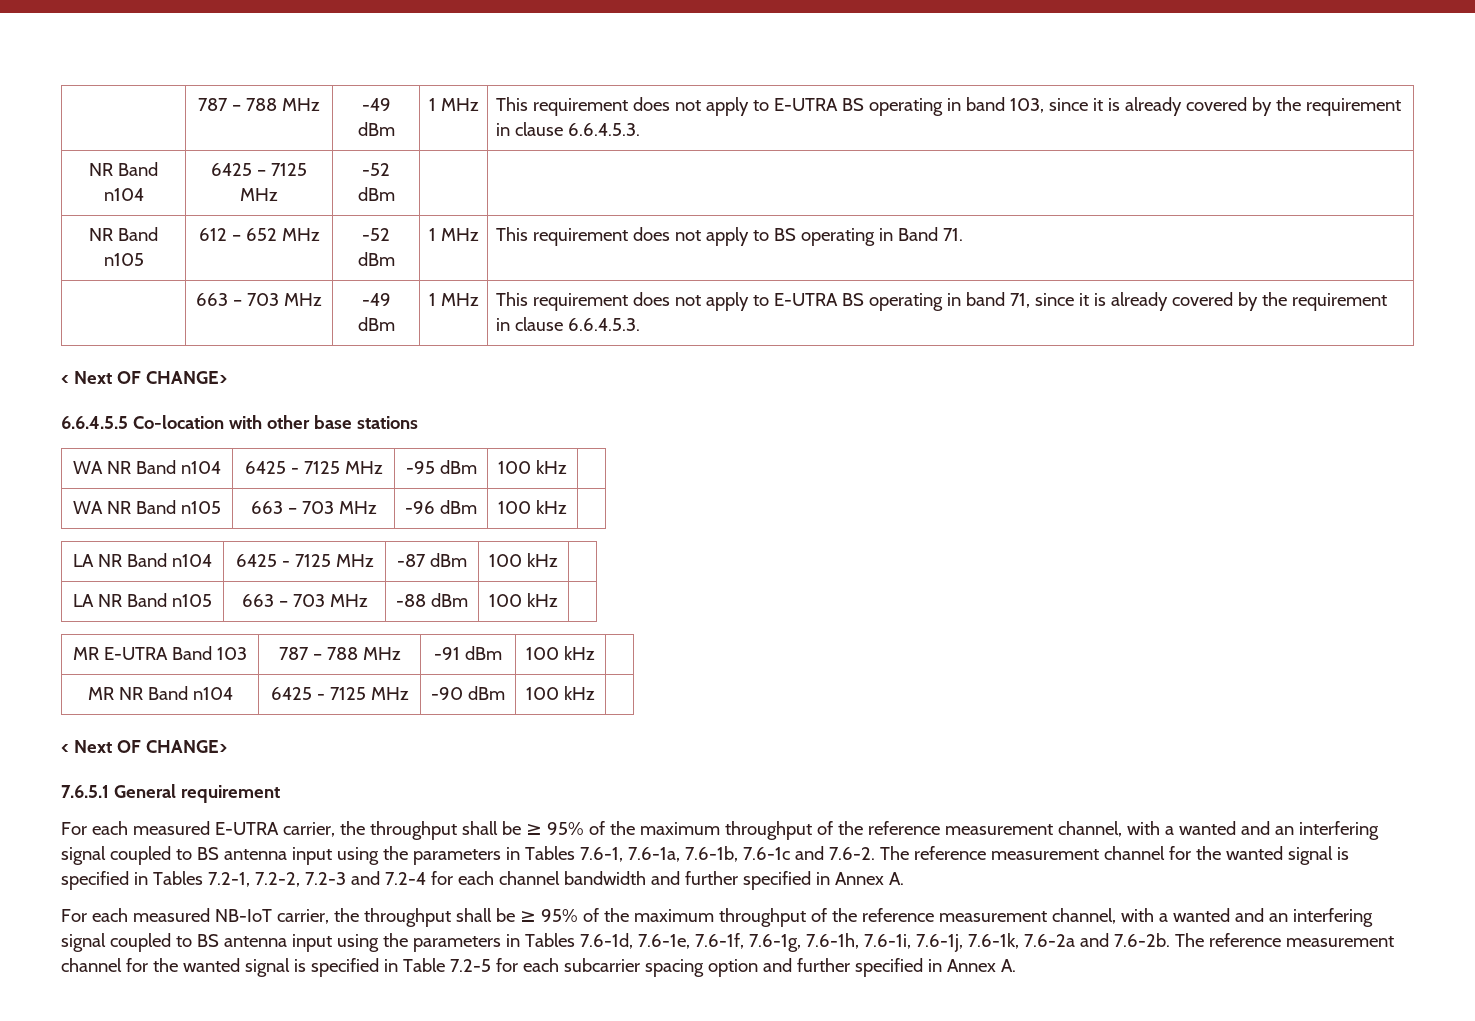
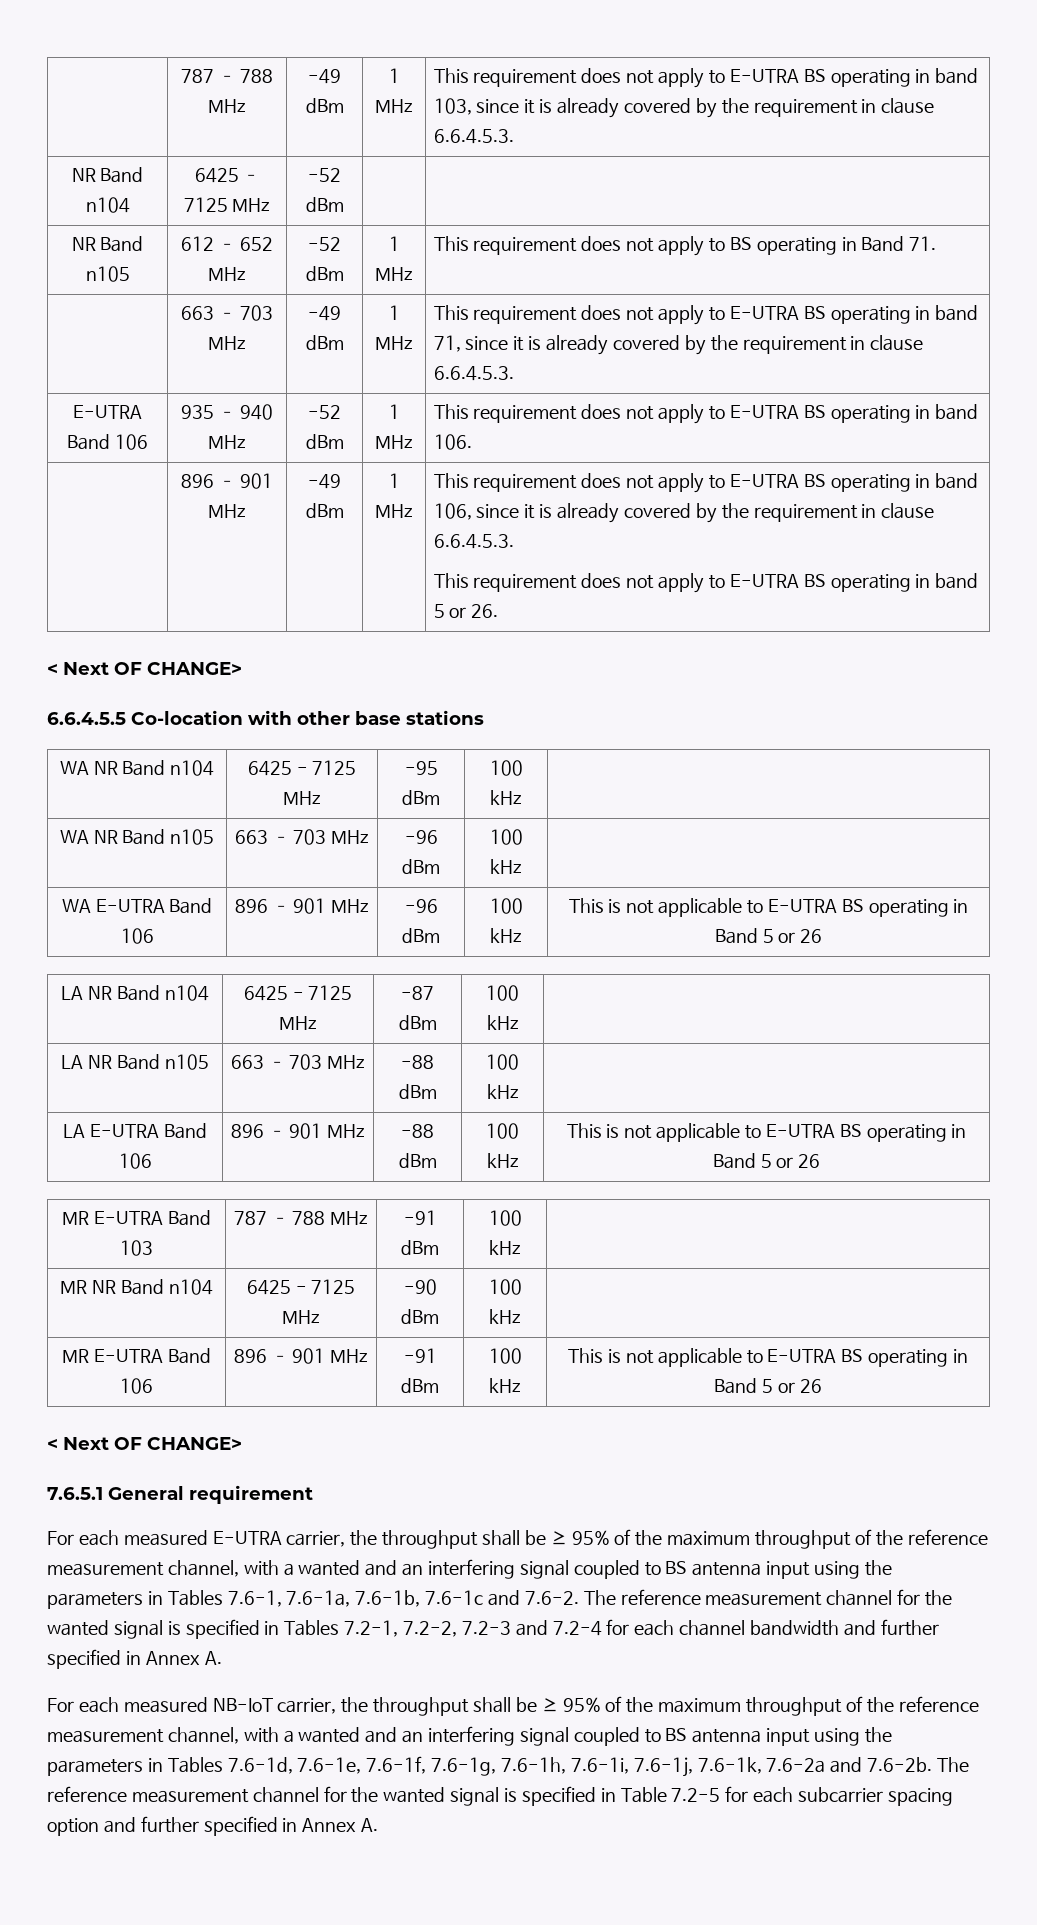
+ E-UTRA Band 106 | 935 – 940 MHz | -52 dBm | 1 MHz | This requirement does not apply to E-UTRA BS operating in band 106.
+ | 896 – 901 MHz | -49 dBm | 1 MHz | This requirement does not apply to E-UTRA BS operating in band 106, since it is already covered by the requirement in clause 6.6.4.5.3.
+ This requirement does not apply to E-UTRA BS operating in band 5 or 26.
+ WA E-UTRA Band 106 | 896 – 901 MHz | -96 dBm | 100 kHz | This is not applicable to E-UTRA BS operating in Band 5 or 26
+ LA E-UTRA Band 106 | 896 – 901 MHz | -88 dBm | 100 kHz | This is not applicable to E-UTRA BS operating in Band 5 or 26
+ MR E-UTRA Band 106 | 896 – 901 MHz | -91 dBm | 100 kHz | This is not applicable to E-UTRA BS operating in Band 5 or 26

